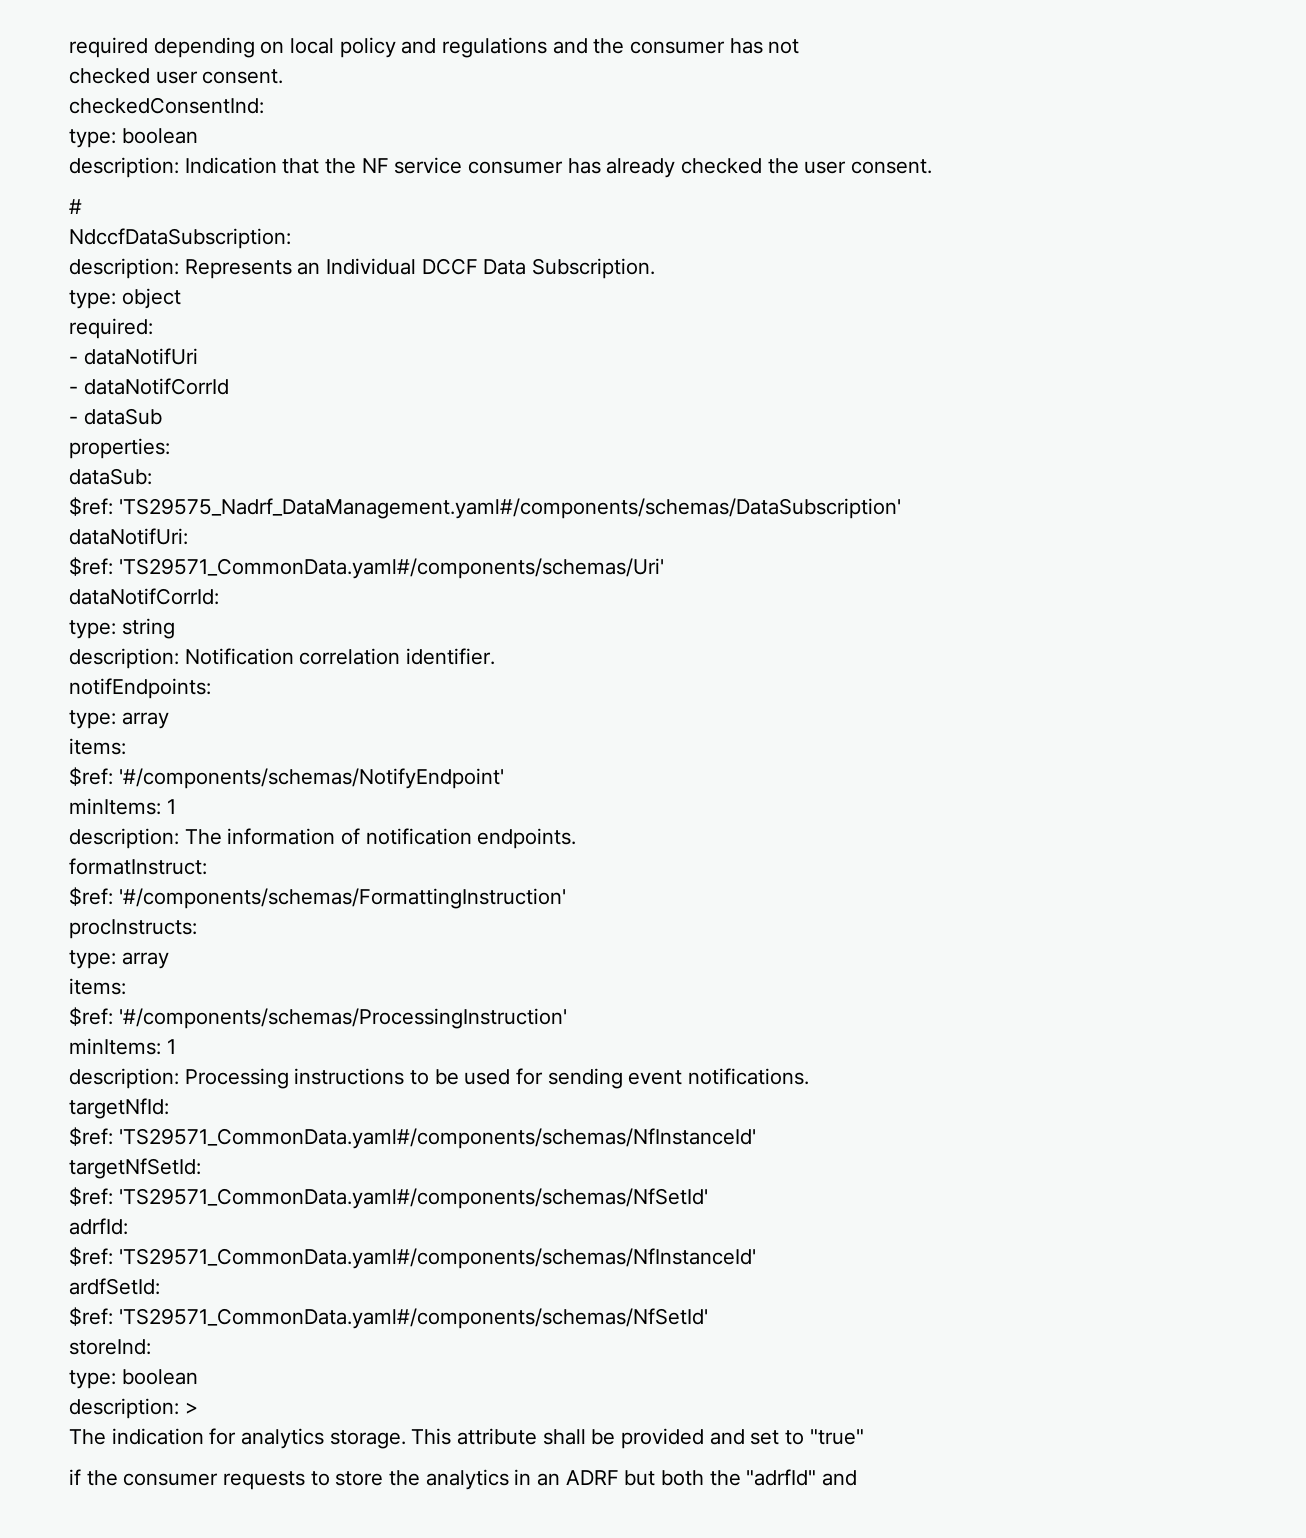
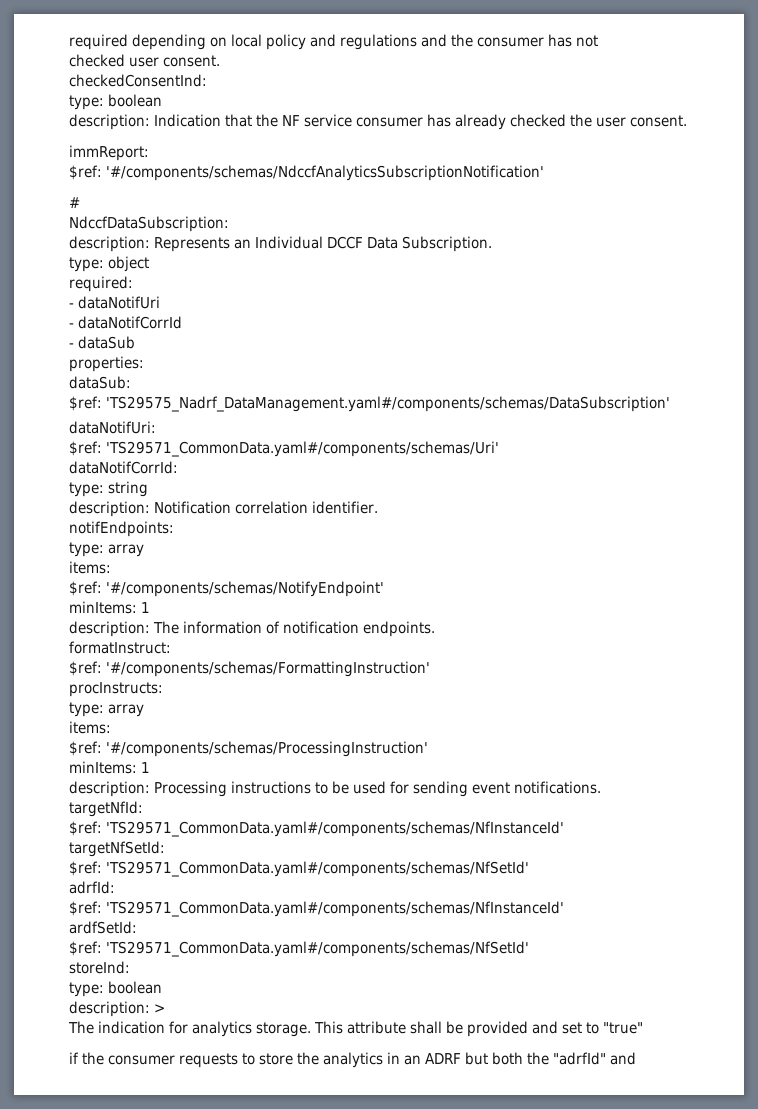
+ immReport:
+ $ref: '#/components/schemas/NdccfAnalyticsSubscriptionNotification'

